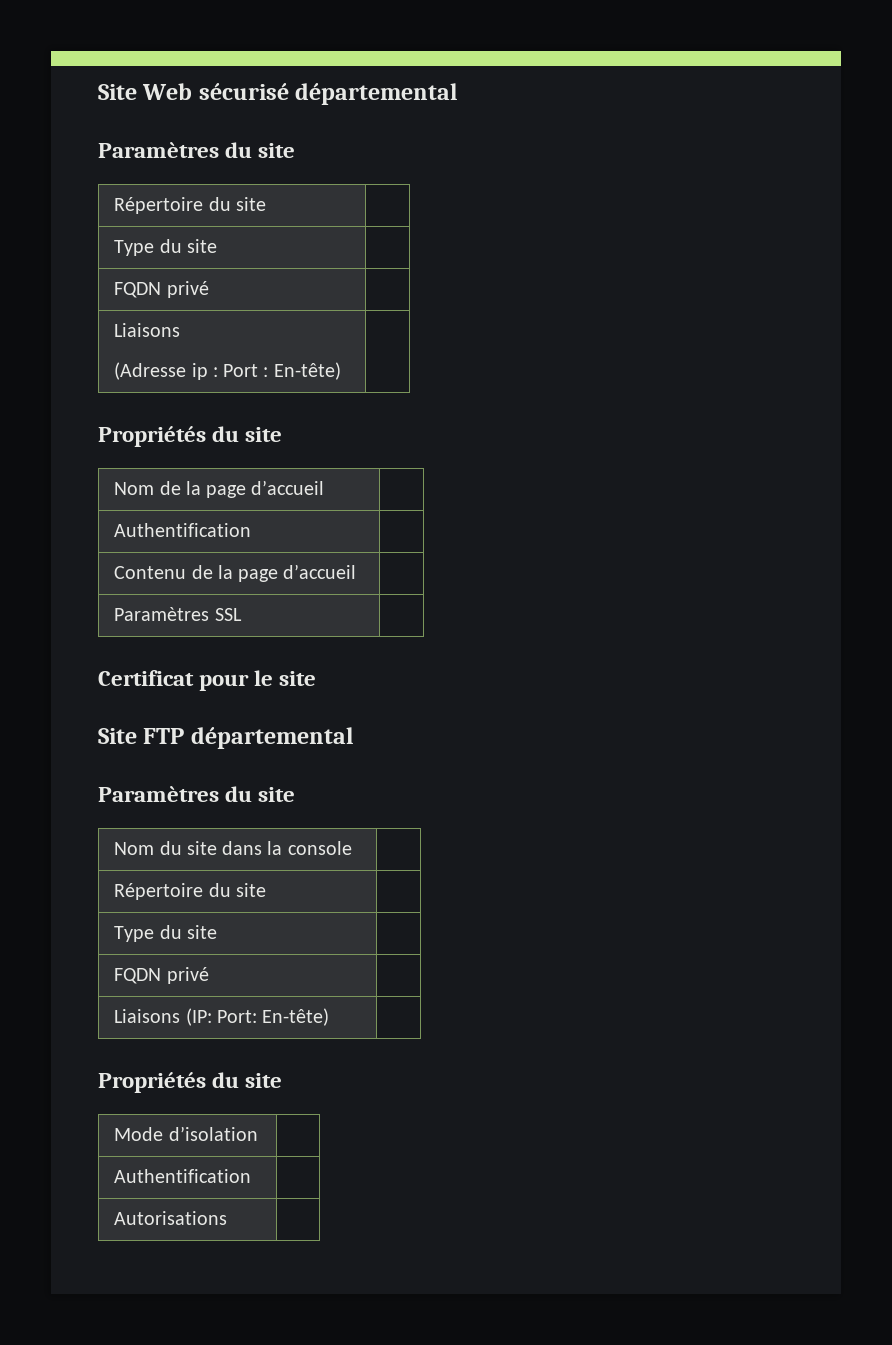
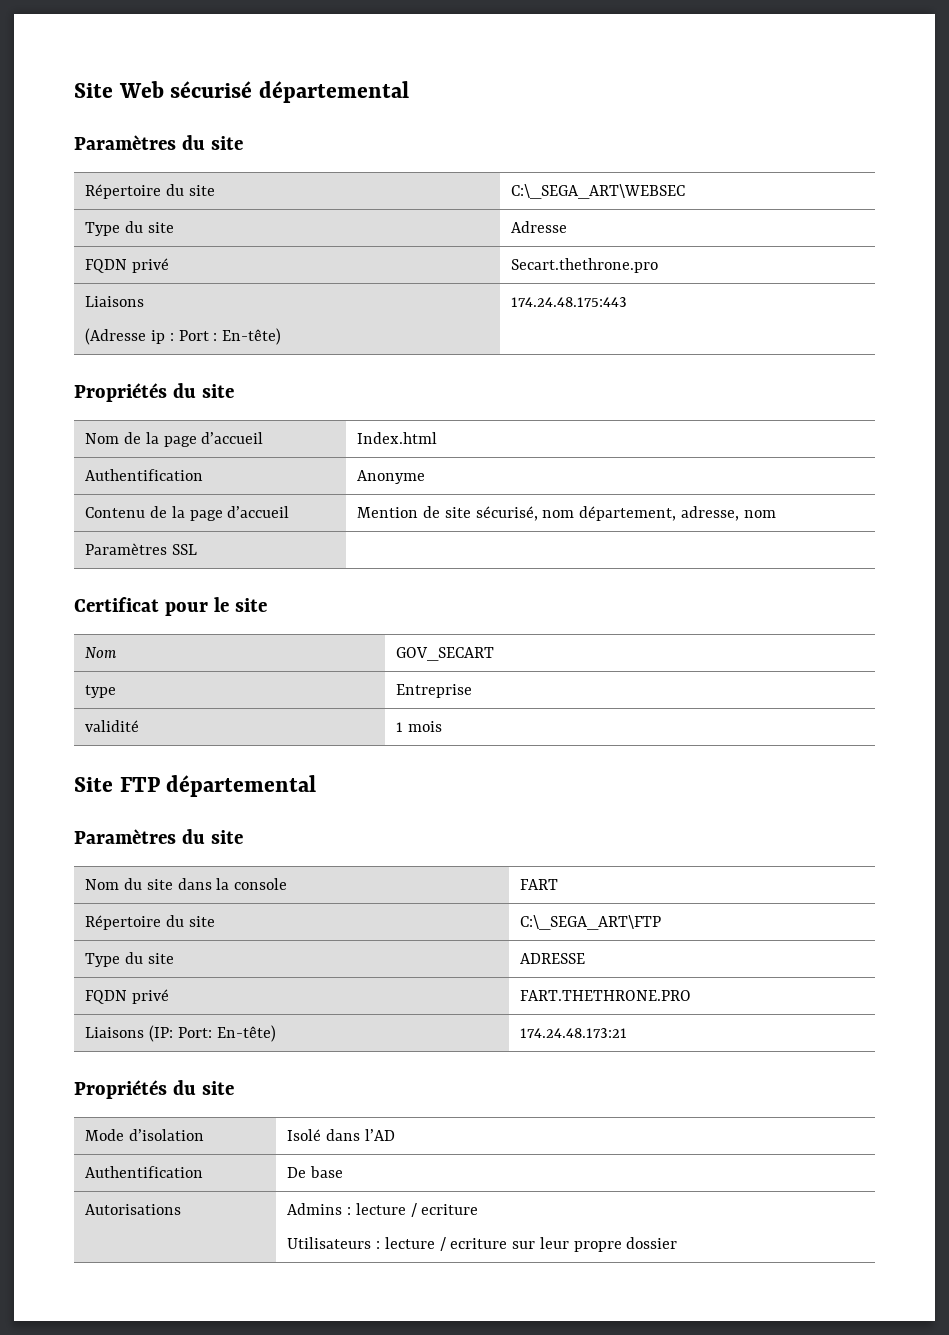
  Site Web sécurisé départemental
  Paramètres du site
- Répertoire du site |
- Type du site |
- FQDN privé |
+ Répertoire du site | C:\_SEGA_ART\WEBSEC
+ Type du site | Adresse
+ FQDN privé | Secart.thethrone.pro
  Liaisons
- (Adresse ip : Port : En-tête) |
+ (Adresse ip : Port : En-tête) | 174.24.48.175:443
- Nom de la page d’accueil |
- Authentification |
+ Nom de la page d’accueil | Index.html
+ Authentification | Anonyme
- Contenu de la page d’accueil |
+ Contenu de la page d’accueil | Mention de site sécurisé, nom département, adresse, nom
+ Nom | GOV_SECART
+ type | Entreprise
+ validité | 1 mois
- Nom du site dans la console |
- Répertoire du site |
- Type du site |
- FQDN privé |
+ Nom du site dans la console | FART
+ Répertoire du site | C:\_SEGA_ART\FTP
+ Type du site | ADRESSE
+ FQDN privé | FART.THETHRONE.PRO
- Liaisons (IP: Port: En-tête) |
+ Liaisons (IP: Port: En-tête) | 174.24.48.173:21
- Mode d’isolation |
- Authentification |
+ Mode d’isolation | Isolé dans l’AD
+ Authentification | De base
- Autorisations |
+ Autorisations | Admins : lecture / ecriture
+ Utilisateurs : lecture / ecriture sur leur propre dossier

